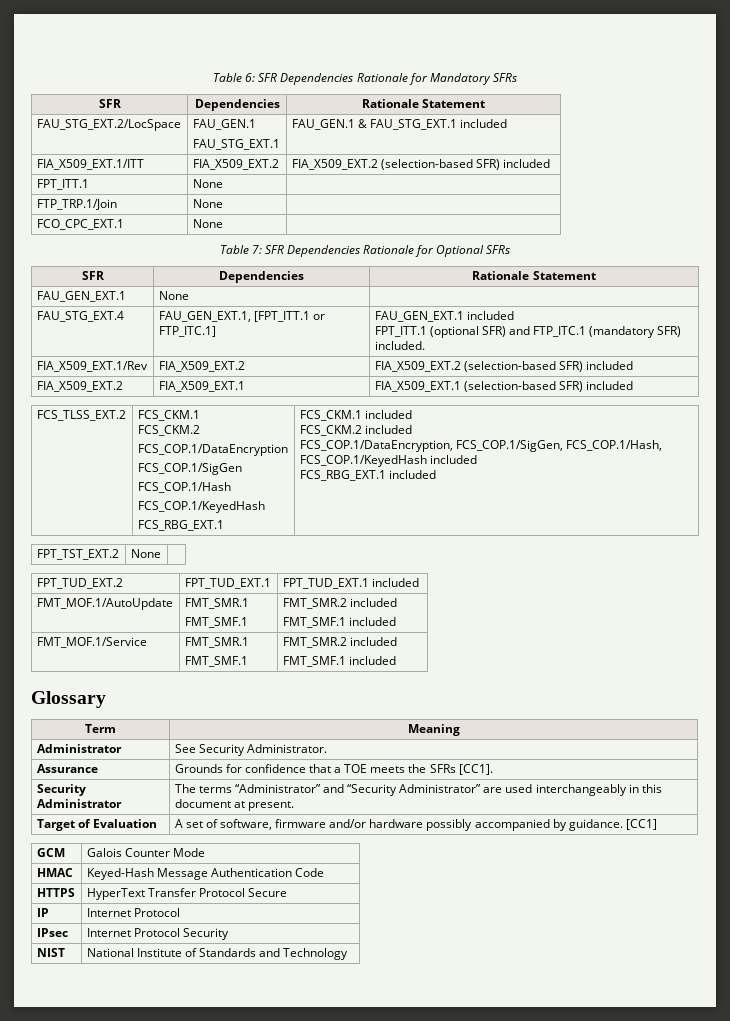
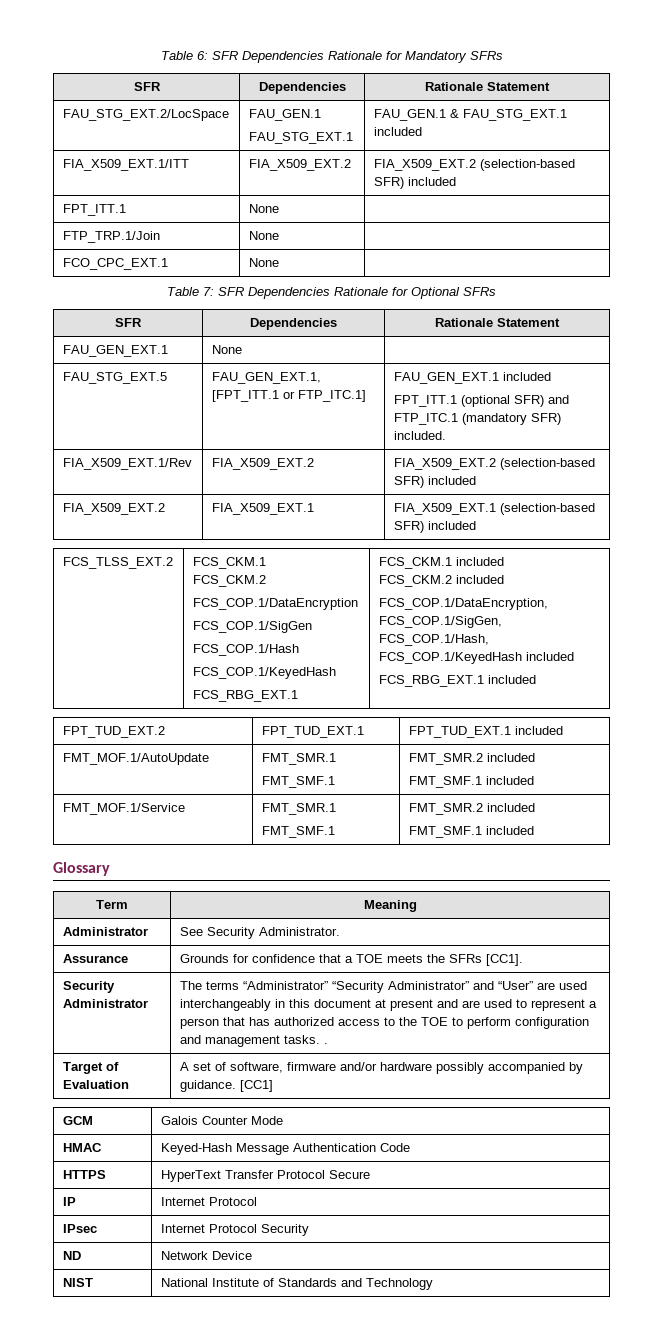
- FAU_STG_EXT.4 | FAU_GEN_EXT.1, [FPT_ITT.1 or FTP_ITC.1] | FAU_GEN_EXT.1 included
+ FAU_STG_EXT.5 | FAU_GEN_EXT.1, [FPT_ITT.1 or FTP_ITC.1] | FAU_GEN_EXT.1 included
- FPT_TST_EXT.2 | None |
- Security Administrator | The terms “Administrator” and “Security Administrator” are used interchangeably in this document at present.
+ Security Administrator | The terms “Administrator” “Security Administrator” and “User” are used interchangeably in this document at present and are used to represent a person that has authorized access to the TOE to perform configuration and management tasks. .
+ ND | Network Device

